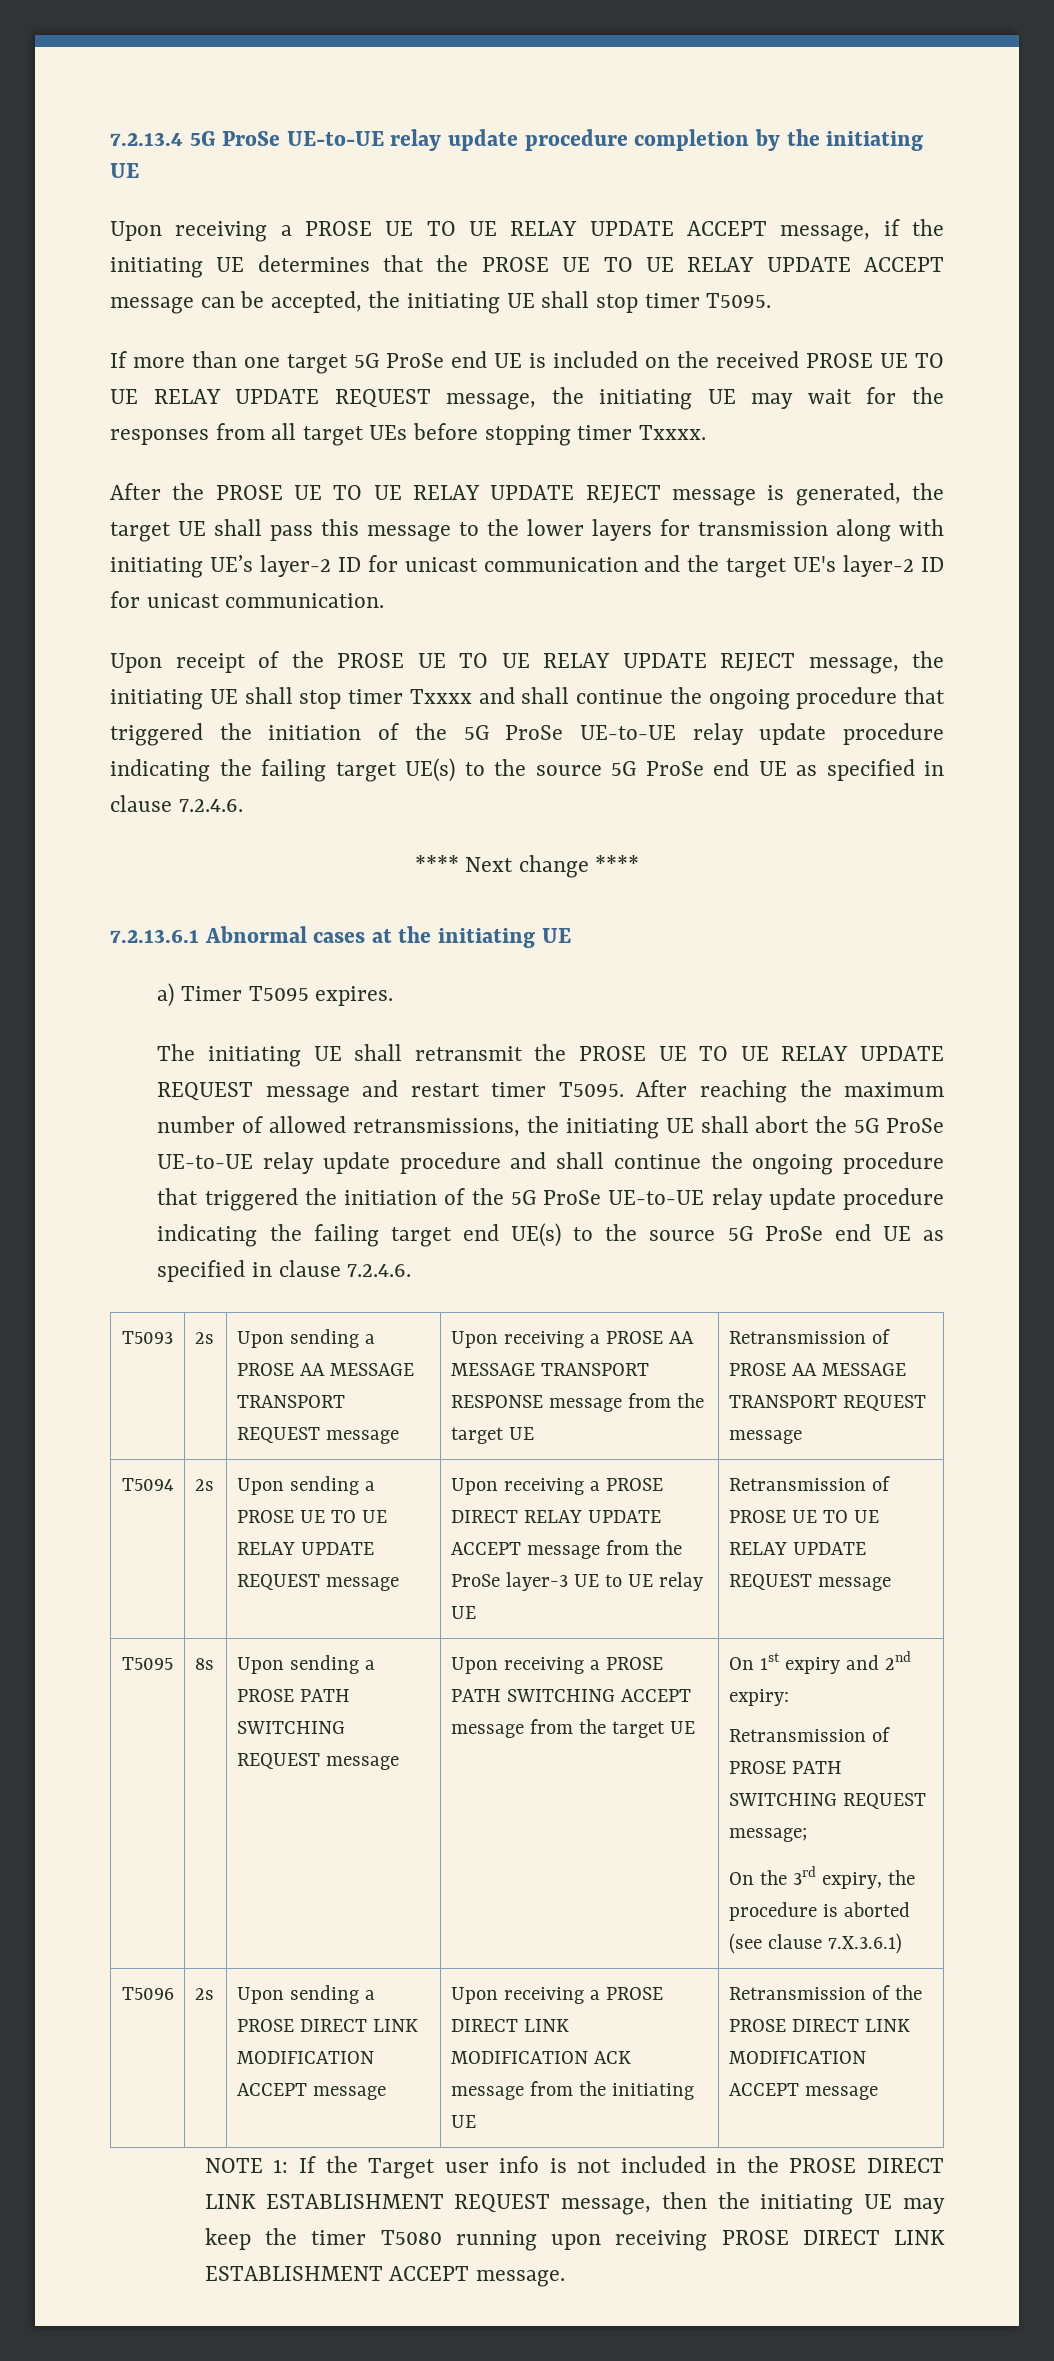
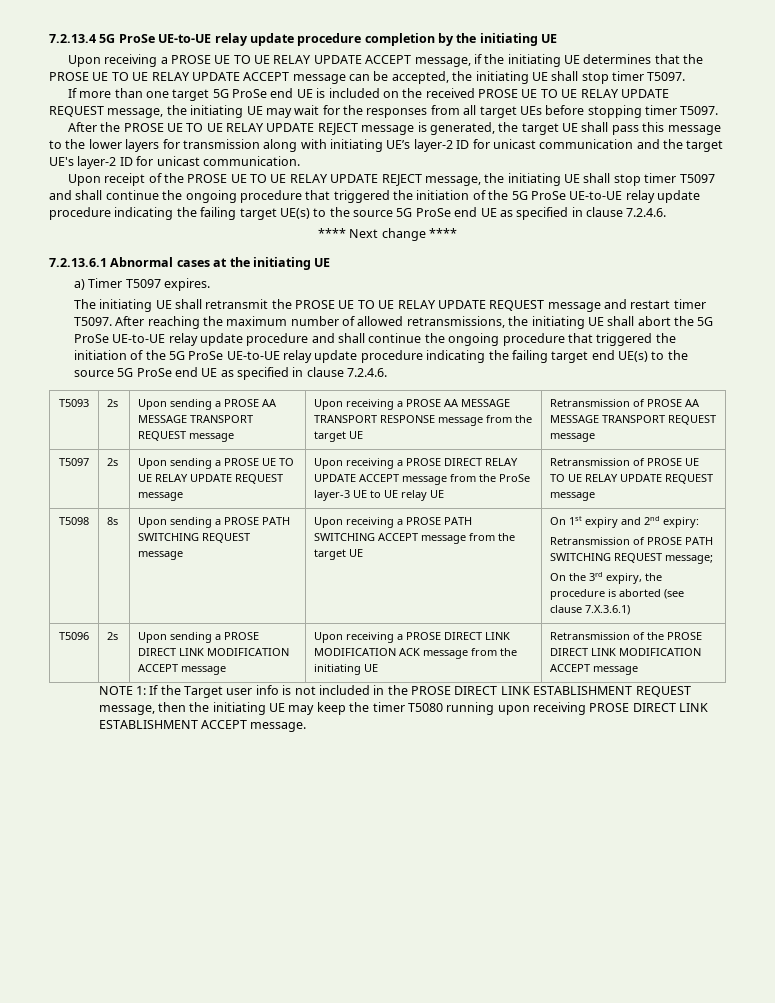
- Upon receiving a PROSE UE TO UE RELAY UPDATE ACCEPT message, if the initiating UE determines that the PROSE UE TO UE RELAY UPDATE ACCEPT message can be accepted, the initiating UE shall stop timer T5095.
+ Upon receiving a PROSE UE TO UE RELAY UPDATE ACCEPT message, if the initiating UE determines that the PROSE UE TO UE RELAY UPDATE ACCEPT message can be accepted, the initiating UE shall stop timer T5097.
- If more than one target 5G ProSe end UE is included on the received PROSE UE TO UE RELAY UPDATE REQUEST message, the initiating UE may wait for the responses from all target UEs before stopping timer Txxxx.
+ If more than one target 5G ProSe end UE is included on the received PROSE UE TO UE RELAY UPDATE REQUEST message, the initiating UE may wait for the responses from all target UEs before stopping timer T5097.
- Upon receipt of the PROSE UE TO UE RELAY UPDATE REJECT message, the initiating UE shall stop timer Txxxx and shall continue the ongoing procedure that triggered the initiation of the 5G ProSe UE-to-UE relay update procedure indicating the failing target UE(s) to the source 5G ProSe end UE as specified in clause 7.2.4.6.
+ Upon receipt of the PROSE UE TO UE RELAY UPDATE REJECT message, the initiating UE shall stop timer T5097 and shall continue the ongoing procedure that triggered the initiation of the 5G ProSe UE-to-UE relay update procedure indicating the failing target UE(s) to the source 5G ProSe end UE as specified in clause 7.2.4.6.
- a) Timer T5095 expires.
+ a) Timer T5097 expires.
- The initiating UE shall retransmit the PROSE UE TO UE RELAY UPDATE REQUEST message and restart timer T5095.
+ The initiating UE shall retransmit the PROSE UE TO UE RELAY UPDATE REQUEST message and restart timer T5097.
  T5093 | 2s | Upon sending a PROSE AA MESSAGE TRANSPORT REQUEST message | Upon receiving a PROSE AA MESSAGE TRANSPORT RESPONSE message from the target UE | Retransmission of PROSE AA MESSAGE TRANSPORT REQUEST message
- T5094
+ T5097
  Retransmission of PROSE UE TO UE RELAY UPDATE REQUEST message
- T5095
+ T5098

